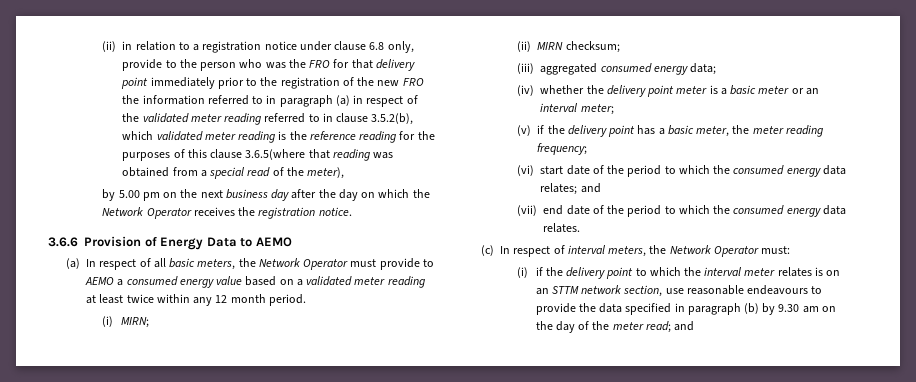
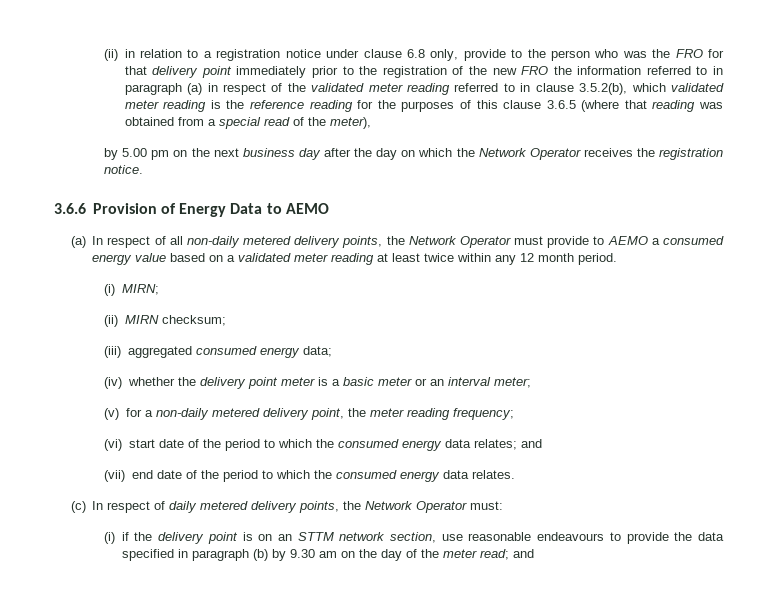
- (ii) in relation to a registration notice under clause 6.8 only, provide to the person who was the FRO for that delivery point immediately prior to the registration of the new FRO the information referred to in paragraph (a) in respect of the validated meter reading referred to in clause 3.5.2(b), which validated meter reading is the reference reading for the purposes of this clause 3.6.5(where that reading was obtained from a special read of the meter),
+ (ii) in relation to a registration notice under clause 6.8 only, provide to the person who was the FRO for that delivery point immediately prior to the registration of the new FRO the information referred to in paragraph (a) in respect of the validated meter reading referred to in clause 3.5.2(b), which validated meter reading is the reference reading for the purposes of this clause 3.6.5 (where that reading was obtained from a special read of the meter),
- (a) In respect of all basic meters, the Network Operator must provide to AEMO a consumed energy value based on a validated meter reading at least twice within any 12 month period.
+ (a) In respect of all non-daily metered delivery points, the Network Operator must provide to AEMO a consumed energy value based on a validated meter reading at least twice within any 12 month period.
- (v) if the delivery point has a basic meter, the meter reading frequency;
+ (v) for a non-daily metered delivery point, the meter reading frequency;
- (c) In respect of interval meters, the Network Operator must:
+ (c) In respect of daily metered delivery points, the Network Operator must:
- (i) if the delivery point to which the interval meter relates is on an STTM network section, use reasonable endeavours to provide the data specified in paragraph (b) by 9.30 am on the day of the meter read; and
+ (i) if the delivery point is on an STTM network section, use reasonable endeavours to provide the data specified in paragraph (b) by 9.30 am on the day of the meter read; and

